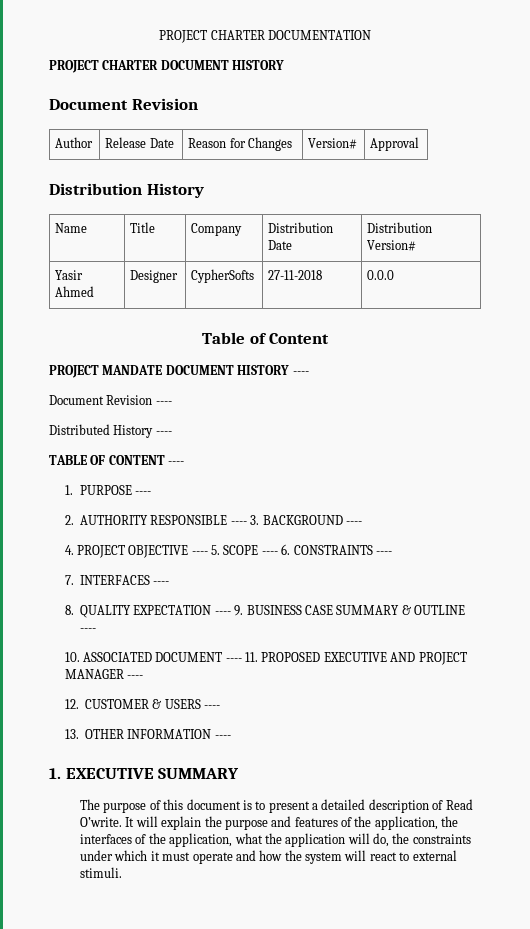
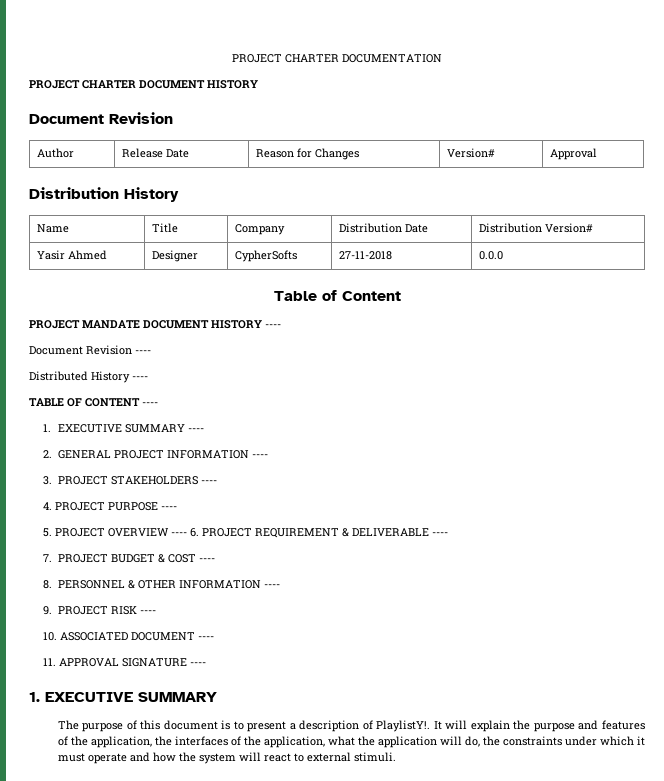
- 1. PURPOSE ----
+ 1. EXECUTIVE SUMMARY ----
- 2. AUTHORITY RESPONSIBLE ---- 3. BACKGROUND ----
+ 2. GENERAL PROJECT INFORMATION ----
+ 3. PROJECT STAKEHOLDERS ----
- 4. PROJECT OBJECTIVE ---- 5. SCOPE ---- 6. CONSTRAINTS ----
- 7. INTERFACES ----
- 8. QUALITY EXPECTATION ---- 9. BUSINESS CASE SUMMARY & OUTLINE ----
+ 4. PROJECT PURPOSE ----
+ 5. PROJECT OVERVIEW ---- 6. PROJECT REQUIREMENT & DELIVERABLE ----
+ 7. PROJECT BUDGET & COST ----
+ 8. PERSONNEL & OTHER INFORMATION ----
+ 9. PROJECT RISK ----
- 10. ASSOCIATED DOCUMENT ---- 11. PROPOSED EXECUTIVE AND PROJECT MANAGER ----
- 12. CUSTOMER & USERS ----
- 13. OTHER INFORMATION ----
+ 10. ASSOCIATED DOCUMENT ----
+ 11. APPROVAL SIGNATURE ----
- The purpose of this document is to present a detailed description of Read O’write.
+ The purpose of this document is to present a description of PlaylistY!.

